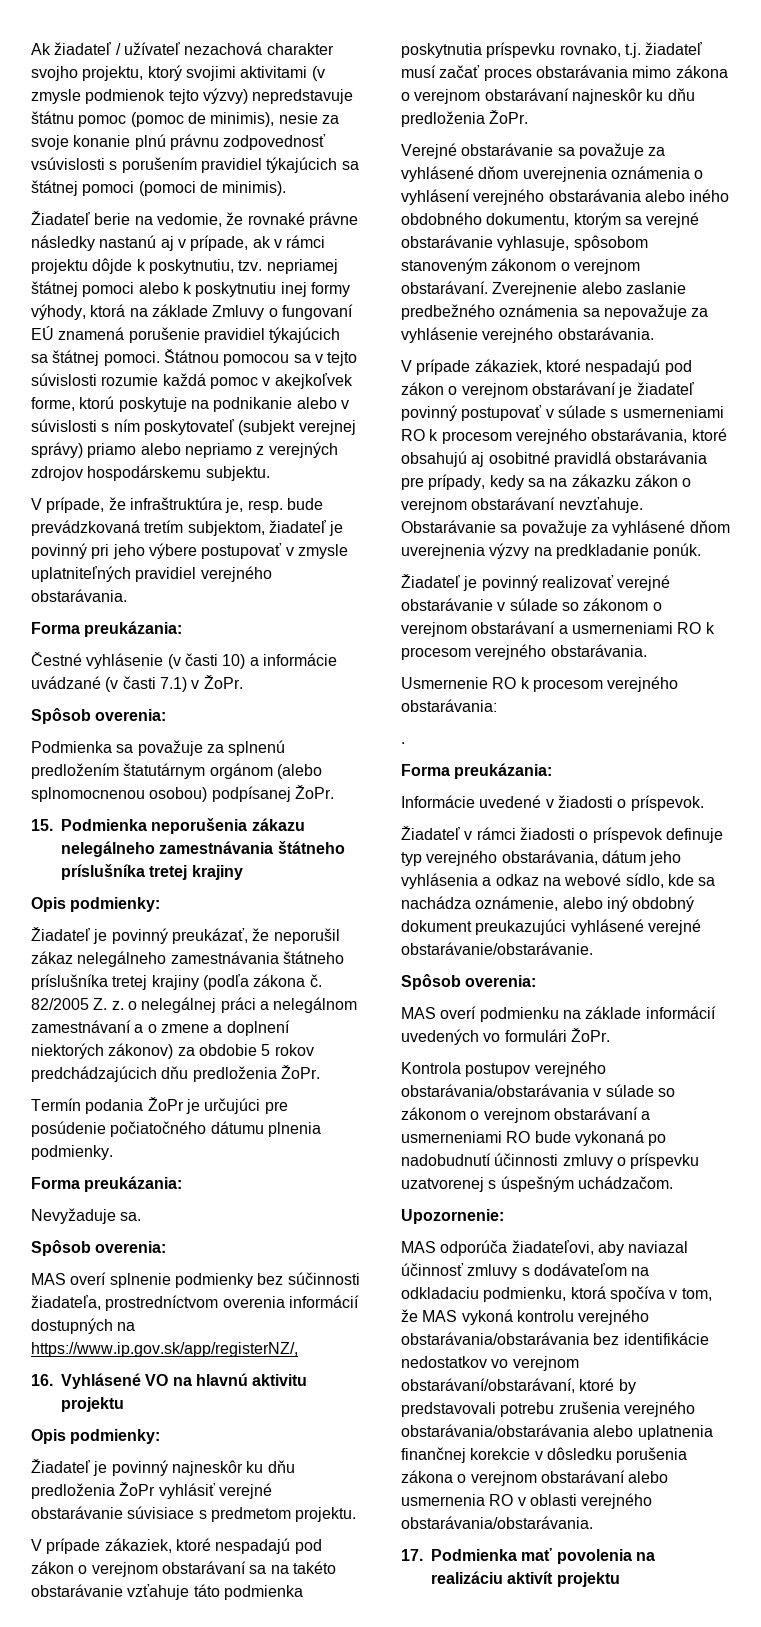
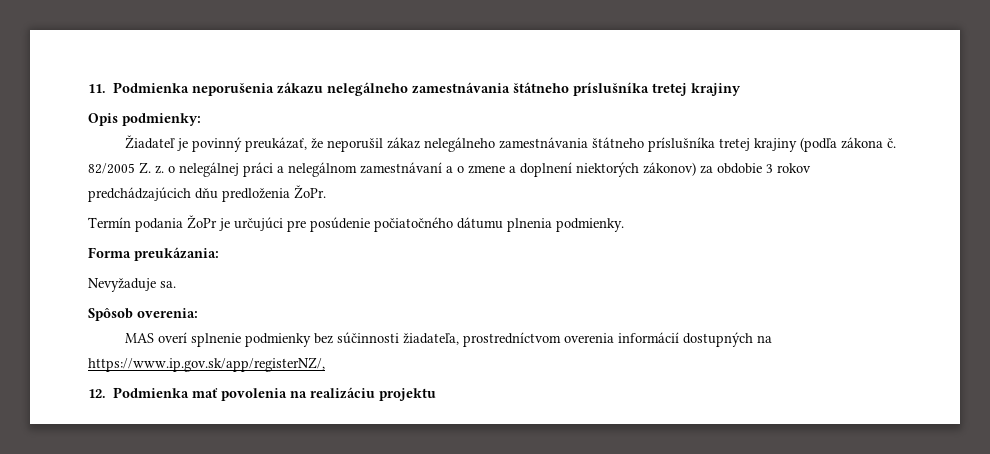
- Ak žiadateľ / užívateľ nezachová charakter svojho projektu, ktorý svojimi aktivitami (v zmysle podmienok tejto výzvy) nepredstavuje štátnu pomoc (pomoc de minimis), nesie za svoje konanie plnú právnu zodpovednosť vsúvislosti s porušením pravidiel týkajúcich sa štátnej pomoci (pomoci de minimis).
- Žiadateľ berie na vedomie, že rovnaké právne následky nastanú aj v prípade, ak v rámci projektu dôjde k poskytnutiu, tzv. nepriamej štátnej pomoci alebo k poskytnutiu inej formy výhody, ktorá na základe Zmluvy o fungovaní EÚ znamená porušenie pravidiel týkajúcich sa štátnej pomoci. Štátnou pomocou sa v tejto súvislosti rozumie každá pomoc v akejkoľvek forme, ktorú poskytuje na podnikanie alebo v súvislosti s ním poskytovateľ (subjekt verejnej správy) priamo alebo nepriamo z verejných zdrojov hospodárskemu subjektu.
- V prípade, že infraštruktúra je, resp. bude prevádzkovaná tretím subjektom, žiadateľ je povinný pri jeho výbere postupovať v zmysle uplatniteľných pravidiel verejného obstarávania.
- Forma preukázania:
- Čestné vyhlásenie (v časti 10) a informácie uvádzané (v časti 7.1) v ŽoPr.
- Spôsob overenia:
- Podmienka sa považuje za splnenú predložením štatutárnym orgánom (alebo splnomocnenou osobou) podpísanej ŽoPr.
- 15. Podmienka neporušenia zákazu nelegálneho zamestnávania štátneho príslušníka tretej krajiny
+ 11. Podmienka neporušenia zákazu nelegálneho zamestnávania štátneho príslušníka tretej krajiny
- 82/2005 Z. z. o nelegálnej práci a nelegálnom zamestnávaní a o zmene a doplnení niektorých zákonov) za obdobie 5 rokov predchádzajúcich dňu predloženia ŽoPr.
+ 82/2005 Z. z. o nelegálnej práci a nelegálnom zamestnávaní a o zmene a doplnení niektorých zákonov) za obdobie 3 rokov predchádzajúcich dňu predloženia ŽoPr.
- 16. Vyhlásené VO na hlavnú aktivitu projektu
- Opis podmienky:
- Žiadateľ je povinný najneskôr ku dňu predloženia ŽoPr vyhlásiť verejné obstarávanie súvisiace s predmetom projektu.
- V prípade zákaziek, ktoré nespadajú pod zákon o verejnom obstarávaní sa na takéto obstarávanie vzťahuje táto podmienka poskytnutia príspevku rovnako, t.j. žiadateľ musí začať proces obstarávania mimo zákona o verejnom obstarávaní najneskôr ku dňu predloženia ŽoPr.
- Verejné obstarávanie sa považuje za vyhlásené dňom uverejnenia oznámenia o vyhlásení verejného obstarávania alebo iného obdobného dokumentu, ktorým sa verejné obstarávanie vyhlasuje, spôsobom stanoveným zákonom o verejnom obstarávaní. Zverejnenie alebo zaslanie predbežného oznámenia sa nepovažuje za vyhlásenie verejného obstarávania.
- V prípade zákaziek, ktoré nespadajú pod zákon o verejnom obstarávaní je žiadateľ povinný postupovať v súlade s usmerneniami RO k procesom verejného obstarávania, ktoré obsahujú aj osobitné pravidlá obstarávania pre prípady, kedy sa na zákazku zákon o verejnom obstarávaní nevzťahuje. Obstarávanie sa považuje za vyhlásené dňom uverejnenia výzvy na predkladanie ponúk.
- Žiadateľ je povinný realizovať verejné obstarávanie v súlade so zákonom o verejnom obstarávaní a usmerneniami RO k procesom verejného obstarávania.
- Usmernenie RO k procesom verejného obstarávania:
- .
- Forma preukázania:
- Informácie uvedené v žiadosti o príspevok.
- Žiadateľ v rámci žiadosti o príspevok definuje typ verejného obstarávania, dátum jeho vyhlásenia a odkaz na webové sídlo, kde sa nachádza oznámenie, alebo iný obdobný dokument preukazujúci vyhlásené verejné obstarávanie/obstarávanie.
- Spôsob overenia:
- MAS overí podmienku na základe informácií uvedených vo formulári ŽoPr.
- Kontrola postupov verejného obstarávania/obstarávania v súlade so zákonom o verejnom obstarávaní a usmerneniami RO bude vykonaná po nadobudnutí účinnosti zmluvy o príspevku uzatvorenej s úspešným uchádzačom.
- Upozornenie:
- MAS odporúča žiadateľovi, aby naviazal účinnosť zmluvy s dodávateľom na odkladaciu podmienku, ktorá spočíva v tom, že MAS vykoná kontrolu verejného obstarávania/obstarávania bez identifikácie nedostatkov vo verejnom obstarávaní/obstarávaní, ktoré by predstavovali potrebu zrušenia verejného obstarávania/obstarávania alebo uplatnenia finančnej korekcie v dôsledku porušenia zákona o verejnom obstarávaní alebo usmernenia RO v oblasti verejného obstarávania/obstarávania.
- 17. Podmienka mať povolenia na realizáciu aktivít projektu
+ 12. Podmienka mať povolenia na realizáciu projektu

